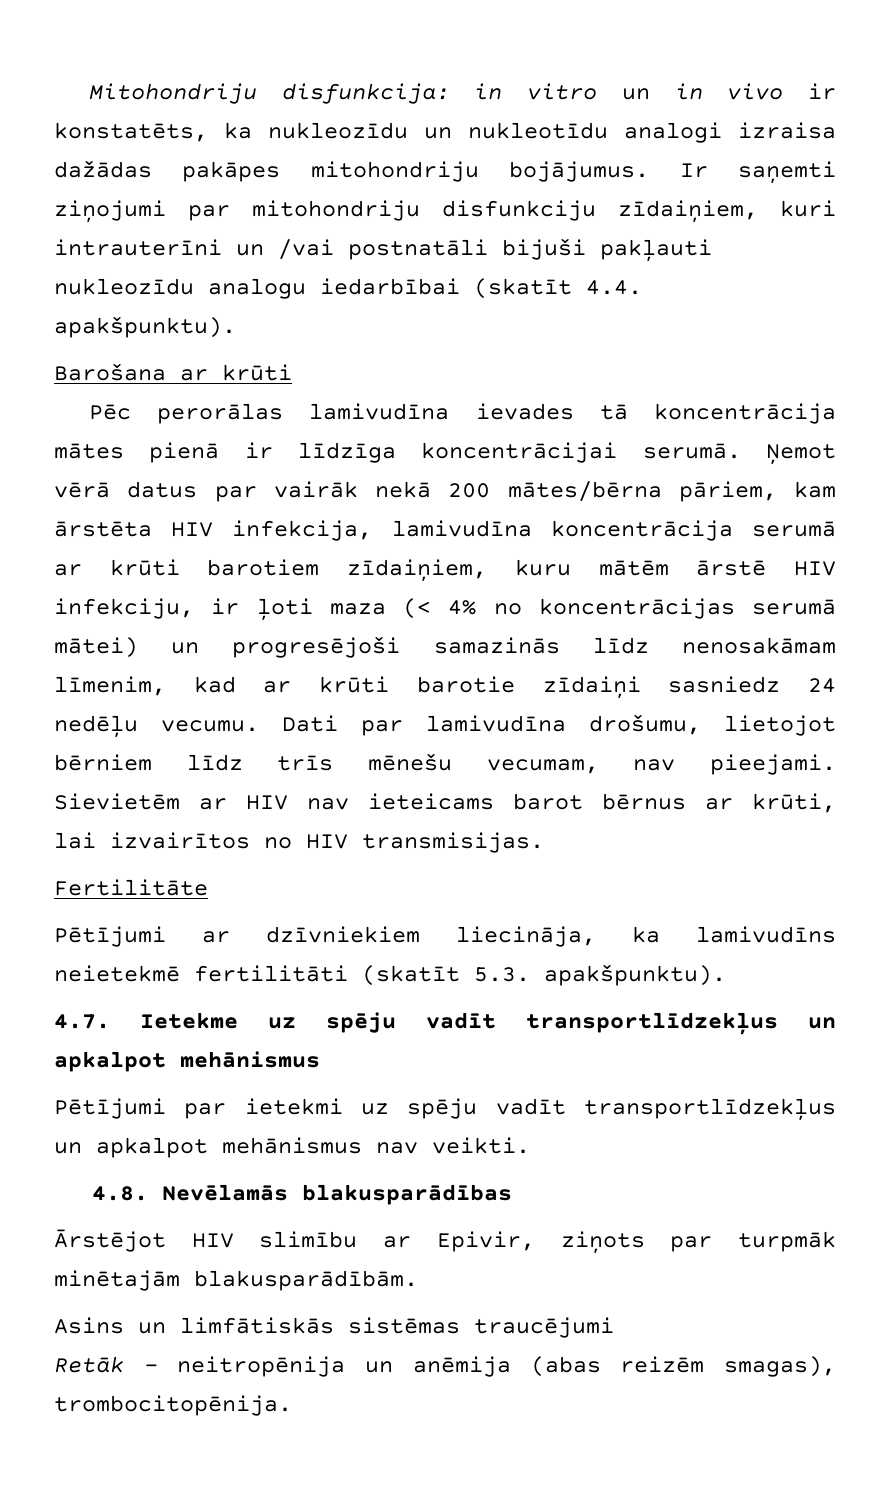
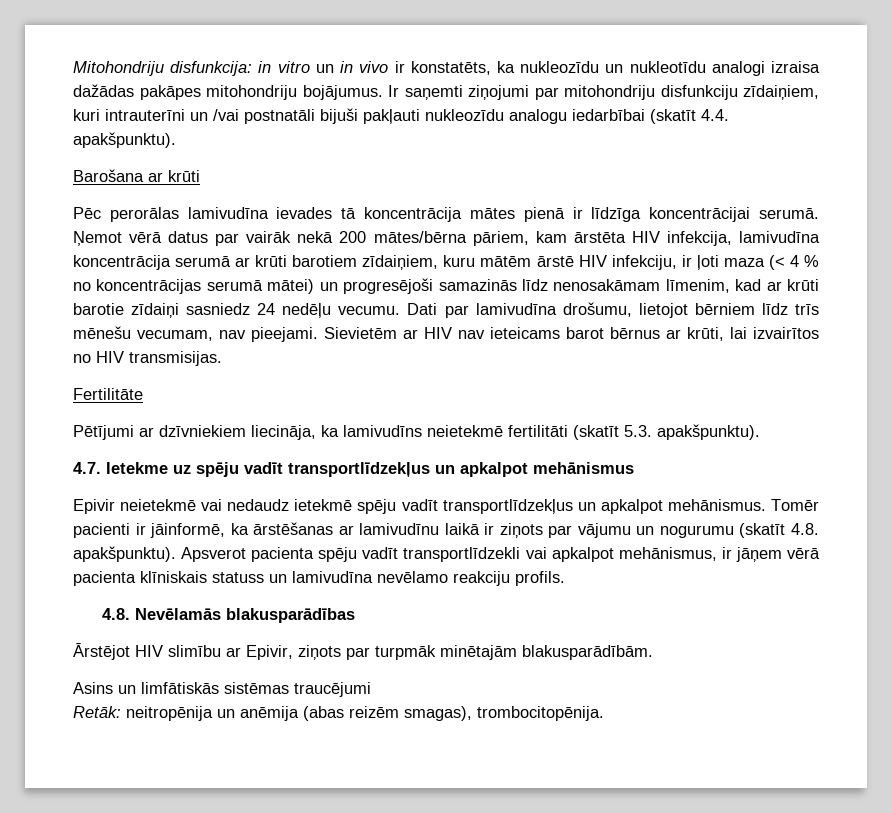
- Ņemot vērā datus par vairāk nekā 200 mātes/bērna pāriem, kam ārstēta HIV infekcija, lamivudīna koncentrācija serumā ar krūti barotiem zīdaiņiem, kuru mātēm ārstē HIV infekciju, ir ļoti maza (< 4% no koncentrācijas serumā mātei) un progresējoši samazinās līdz nenosakāmam līmenim, kad ar krūti barotie zīdaiņi sasniedz 24 nedēļu vecumu.
+ Ņemot vērā datus par vairāk nekā 200 mātes/bērna pāriem, kam ārstēta HIV infekcija, lamivudīna koncentrācija serumā ar krūti barotiem zīdaiņiem, kuru mātēm ārstē HIV infekciju, ir ļoti maza (< 4 % no koncentrācijas serumā mātei) un progresējoši samazinās līdz nenosakāmam līmenim, kad ar krūti barotie zīdaiņi sasniedz 24 nedēļu vecumu.
- Pētījumi par ietekmi uz spēju vadīt transportlīdzekļus un apkalpot mehānismus nav veikti.
+ Epivir neietekmē vai nedaudz ietekmē spēju vadīt transportlīdzekļus un apkalpot mehānismus. Tomēr pacienti ir jāinformē, ka ārstēšanas ar lamivudīnu laikā ir ziņots par vājumu un nogurumu (skatīt 4.8. apakšpunktu). Apsverot pacienta spēju vadīt transportlīdzekli vai apkalpot mehānismus, ir jāņem vērā pacienta klīniskais statuss un lamivudīna nevēlamo reakciju profils.
- Retāk - neitropēnija un anēmija (abas reizēm smagas), trombocitopēnija.
+ Retāk: neitropēnija un anēmija (abas reizēm smagas), trombocitopēnija.

